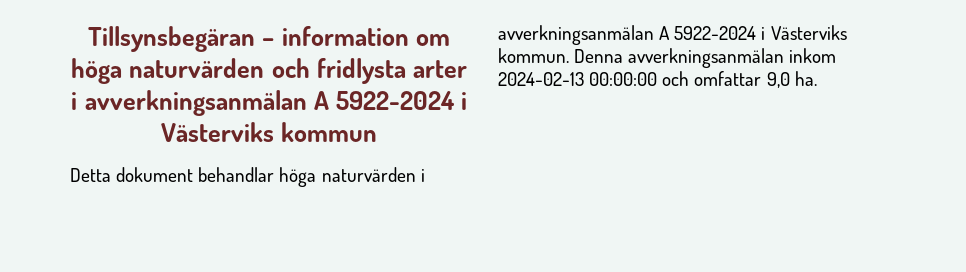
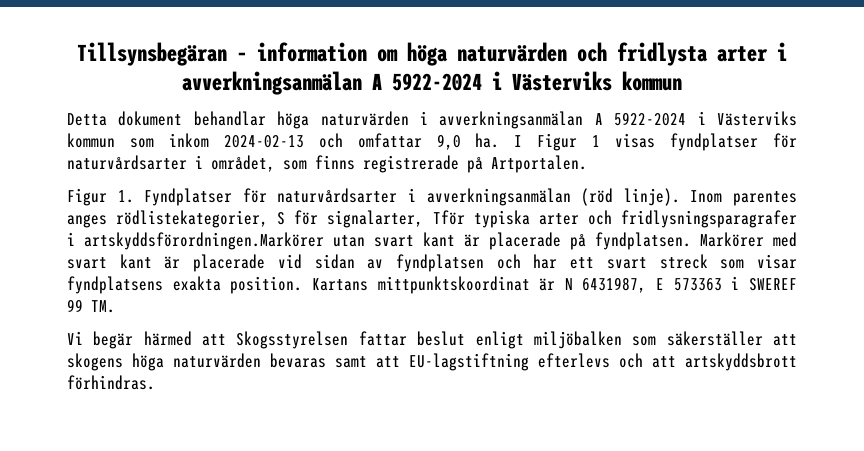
- Detta dokument behandlar höga naturvärden i avverkningsanmälan A 5922-2024 i Västerviks kommun. Denna avverkningsanmälan inkom 2024-02-13 00:00:00 och omfattar 9,0 ha.
+ Detta dokument behandlar höga naturvärden i avverkningsanmälan A 5922-2024 i Västerviks kommun som inkom 2024-02-13 och omfattar 9,0 ha.
+ I Figur 1 visas fyndplatser för naturvårdsarter i området, som finns registrerade på Artportalen.
+ Figur 1. Fyndplatser för naturvårdsarter i avverkningsanmälan (röd linje). Inom parentes anges rödlistekategorier, S för signalarter, Tför typiska arter och fridlysningsparagrafer i artskyddsförordningen.Markörer utan svart kant är placerade på fyndplatsen. Markörer med svart kant är placerade vid sidan av fyndplatsen och har ett svart streck som visar fyndplatsens exakta position. Kartans mittpunktskoordinat är N 6431987, E 573363 i SWEREF 99 TM.
+ Vi begär härmed att Skogsstyrelsen fattar beslut enligt miljöbalken som säkerställer att skogens höga naturvärden bevaras samt att EU-lagstiftning efterlevs och att artskyddsbrott förhindras.

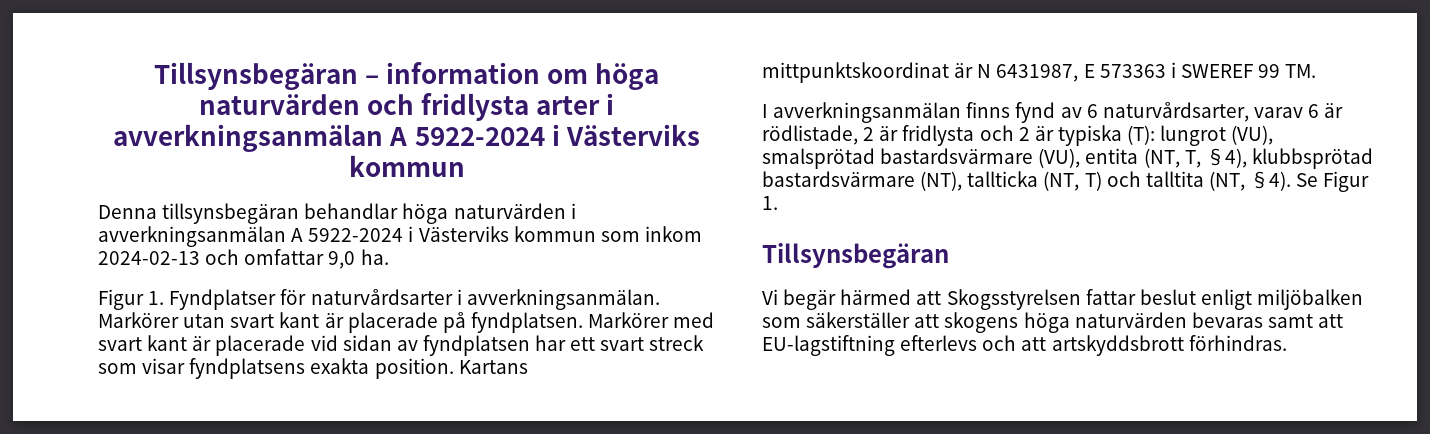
- Detta dokument behandlar höga naturvärden i avverkningsanmälan A 5922-2024 i Västerviks kommun som inkom 2024-02-13 och omfattar 9,0 ha. I Figur 1 visas fyndplatser för naturvårdsarter i området, som finns registrerade på Artportalen.
+ Denna tillsynsbegäran behandlar höga naturvärden i avverkningsanmälan A 5922-2024 i Västerviks kommun som inkom 2024-02-13 och omfattar 9,0 ha.
- Figur 1. Fyndplatser för naturvårdsarter i avverkningsanmälan (röd linje). Inom parentes anges rödlistekategorier, S för signalarter, Tför typiska arter och fridlysningsparagrafer i artskyddsförordningen.Markörer utan svart kant är placerade på fyndplatsen.
+ Figur 1. Fyndplatser för naturvårdsarter i avverkningsanmälan. Markörer utan svart kant är placerade på fyndplatsen.
- Markörer med svart kant är placerade vid sidan av fyndplatsen och har ett svart streck som visar fyndplatsens exakta position.
+ Markörer med svart kant är placerade vid sidan av fyndplatsen har ett svart streck som visar fyndplatsens exakta position.
+ I avverkningsanmälan finns fynd av 6 naturvårdsarter, varav 6 är rödlistade, 2 är fridlysta och 2 är typiska (T): lungrot (VU), smalsprötad bastardsvärmare (VU), entita (NT, T, §4), klubbsprötad bastardsvärmare (NT), tallticka (NT, T) och talltita (NT, §4). Se Figur 1.
+ Tillsynsbegäran

